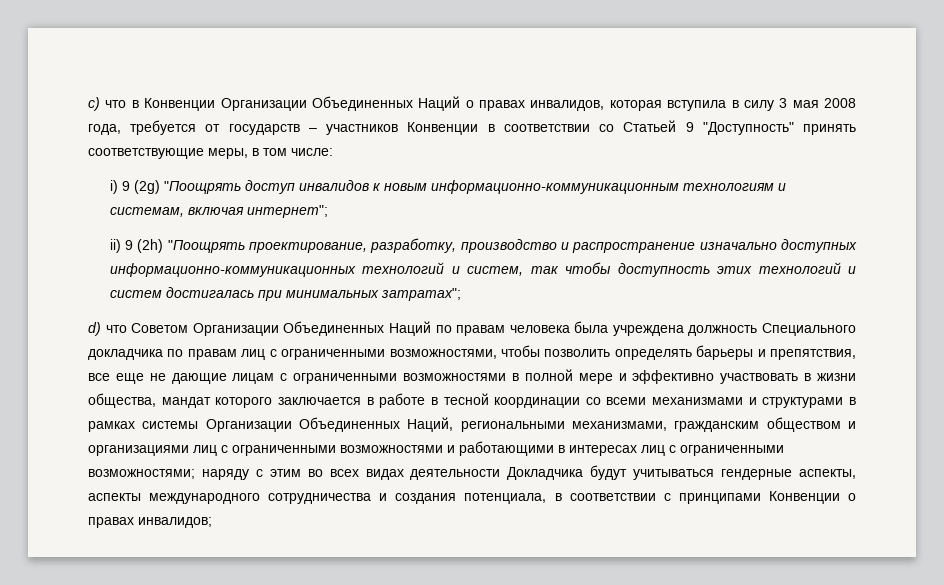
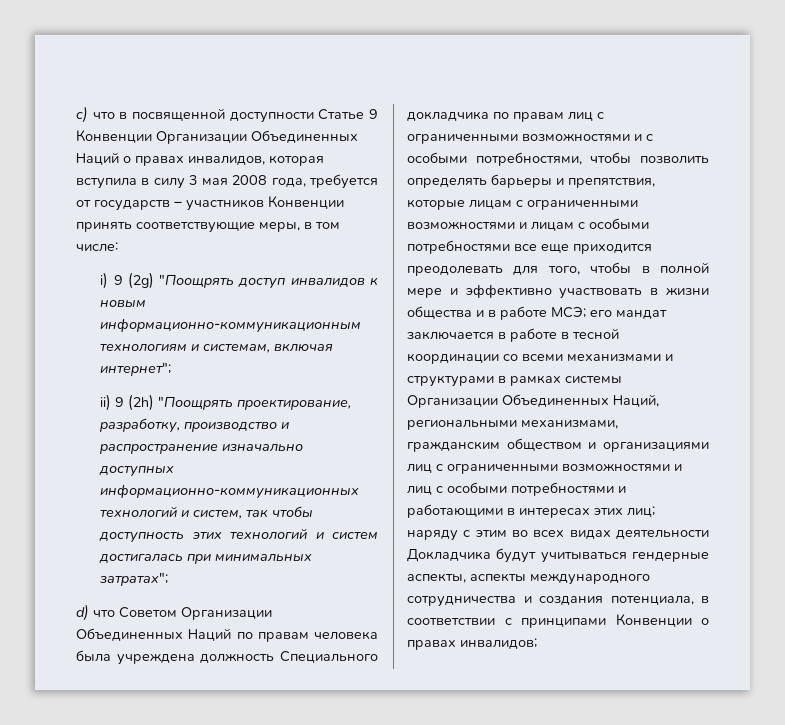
- c) что в Конвенции Организации Объединенных Наций о правах инвалидов, которая вступила в силу 3 мая 2008 года, требуется от государств – участников Конвенции в соответствии со Статьей 9 "Доступность" принять соответствующие меры, в том числе:
+ c) что в посвященной доступности Статье 9 Конвенции Организации Объединенных Наций о правах инвалидов, которая вступила в силу 3 мая 2008 года, требуется от государств – участников Конвенции принять соответствующие меры, в том числе:
- d) что Советом Организации Объединенных Наций по правам человека была учреждена должность Специального докладчика по правам лиц с ограниченными возможностями, чтобы позволить определять барьеры и препятствия, все еще не дающие лицам с ограниченными возможностями в полной мере и эффективно участвовать в жизни общества, мандат которого заключается в работе в тесной координации со всеми механизмами и структурами в рамках системы Организации Объединенных Наций, региональными механизмами, гражданским обществом и организациями лиц с ограниченными возможностями и работающими в интересах лиц с ограниченными возможностями;
+ d) что Советом Организации Объединенных Наций по правам человека была учреждена должность Специального докладчика по правам лиц с ограниченными возможностями и с особыми потребностями, чтобы позволить определять барьеры и препятствия, которые лицам с ограниченными возможностями и лицам с особыми потребностями все еще приходится преодолевать для того, чтобы в полной мере и эффективно участвовать в жизни общества и в работе МСЭ; его мандат заключается в работе в тесной координации со всеми механизмами и структурами в рамках системы Организации Объединенных Наций, региональными механизмами, гражданским обществом и организациями лиц с ограниченными возможностями и лиц с особыми потребностями и работающими в интересах этих лиц;

